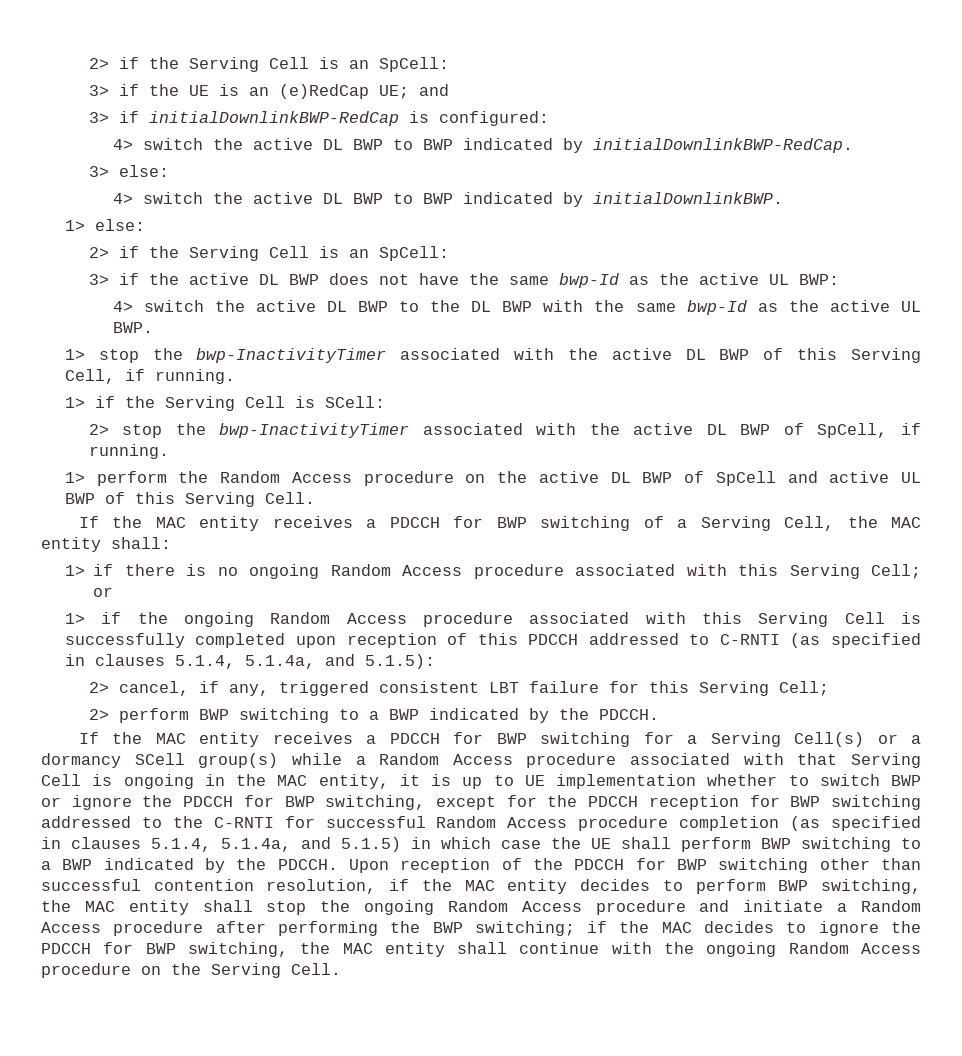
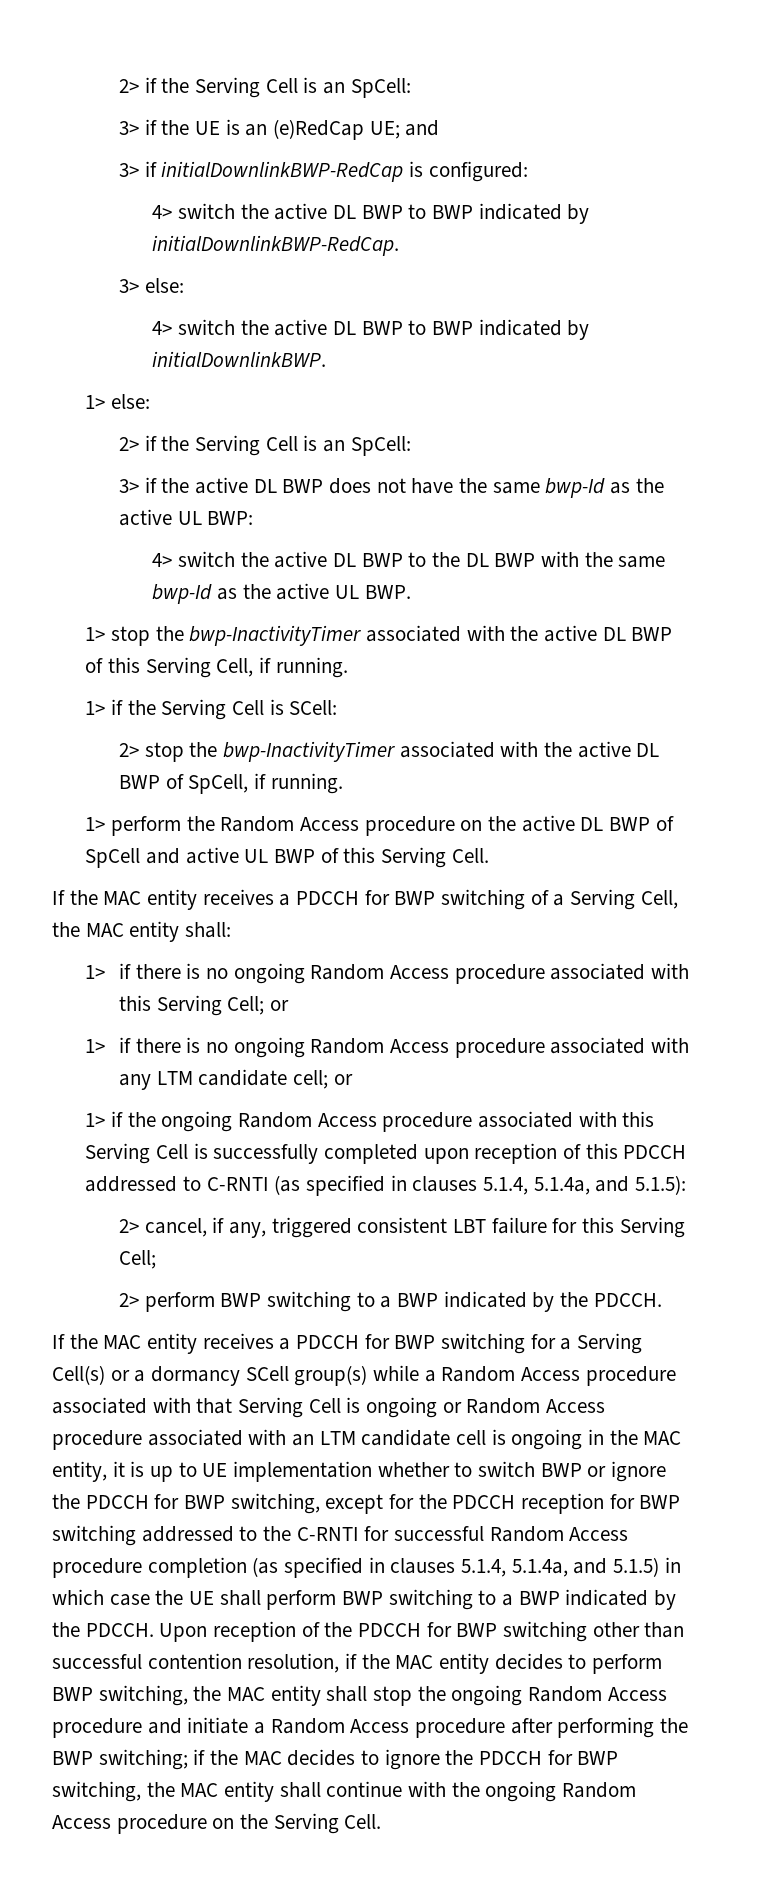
+ 1> if there is no ongoing Random Access procedure associated with any LTM candidate cell; or
- If the MAC entity receives a PDCCH for BWP switching for a Serving Cell(s) or a dormancy SCell group(s) while a Random Access procedure associated with that Serving Cell is ongoing in the MAC entity, it is up to UE implementation whether to switch BWP or ignore the PDCCH for BWP switching, except for the PDCCH reception for BWP switching addressed to the C-RNTI for successful Random Access procedure completion (as specified in clauses 5.1.4, 5.1.4a, and 5.1.5) in which case the UE shall perform BWP switching to a BWP indicated by the PDCCH.
+ If the MAC entity receives a PDCCH for BWP switching for a Serving Cell(s) or a dormancy SCell group(s) while a Random Access procedure associated with that Serving Cell is ongoing or Random Access procedure associated with an LTM candidate cell is ongoing in the MAC entity, it is up to UE implementation whether to switch BWP or ignore the PDCCH for BWP switching, except for the PDCCH reception for BWP switching addressed to the C-RNTI for successful Random Access procedure completion (as specified in clauses 5.1.4, 5.1.4a, and 5.1.5) in which case the UE shall perform BWP switching to a BWP indicated by the PDCCH.

